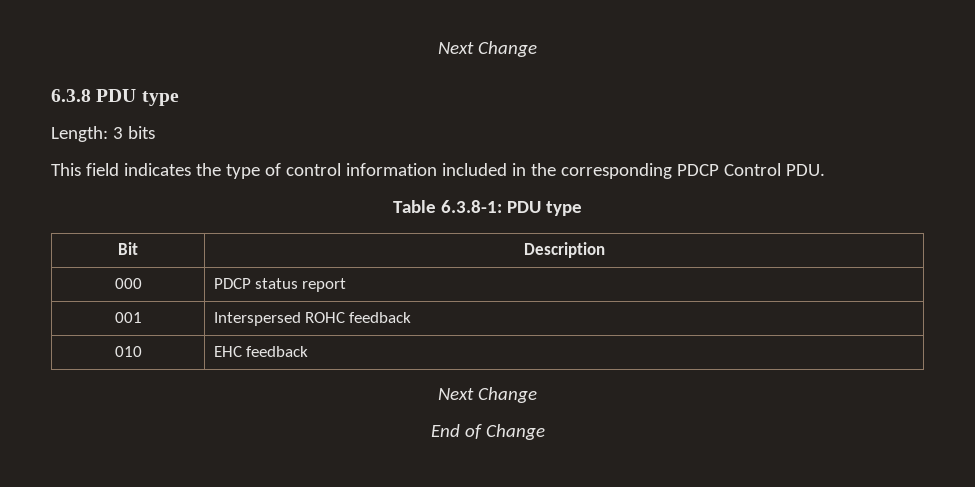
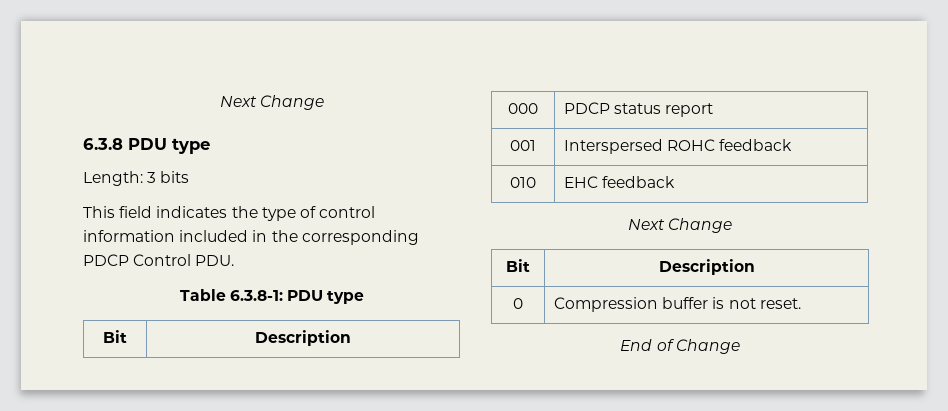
  010 | EHC feedback
  Next Change
+ Bit | Description
+ 0 | Compression buffer is not reset.

